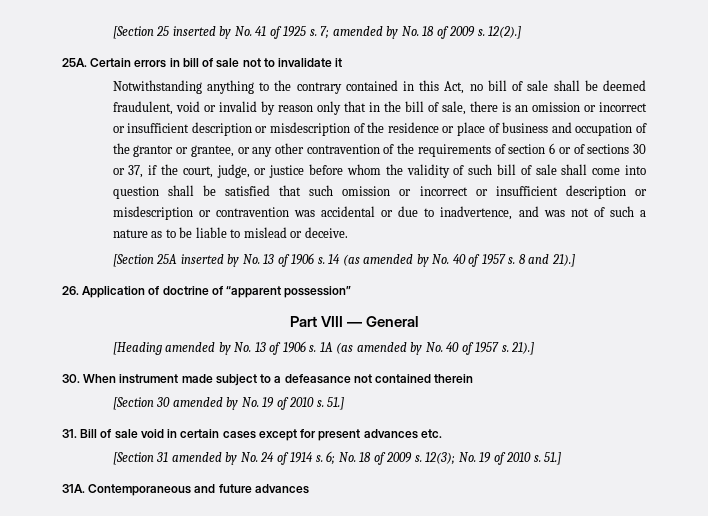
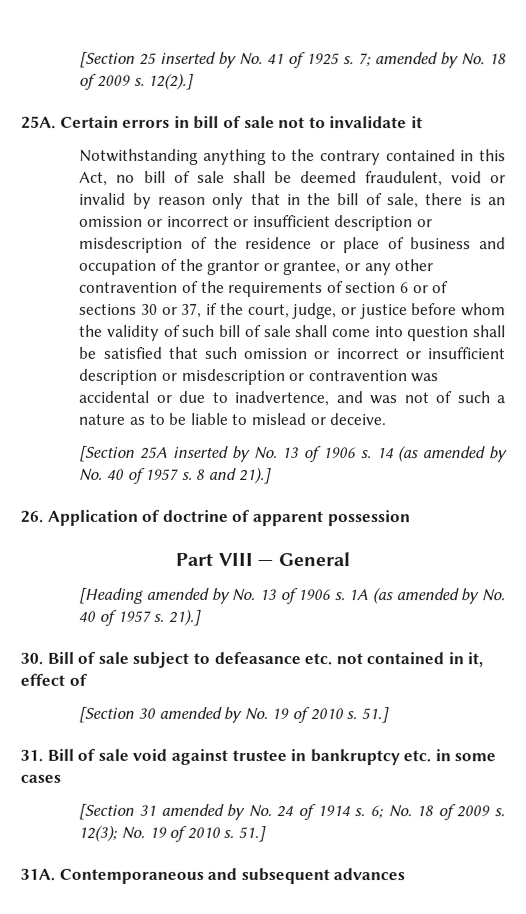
- 26. Application of doctrine of “apparent possession”
+ 26. Application of doctrine of apparent possession
- 30. When instrument made subject to a defeasance not contained therein
+ 30. Bill of sale subject to defeasance etc. not contained in it, effect of
- 31. Bill of sale void in certain cases except for present advances etc.
+ 31. Bill of sale void against trustee in bankruptcy etc. in some cases
- Contemporaneous and future advances
+ Contemporaneous and subsequent advances

